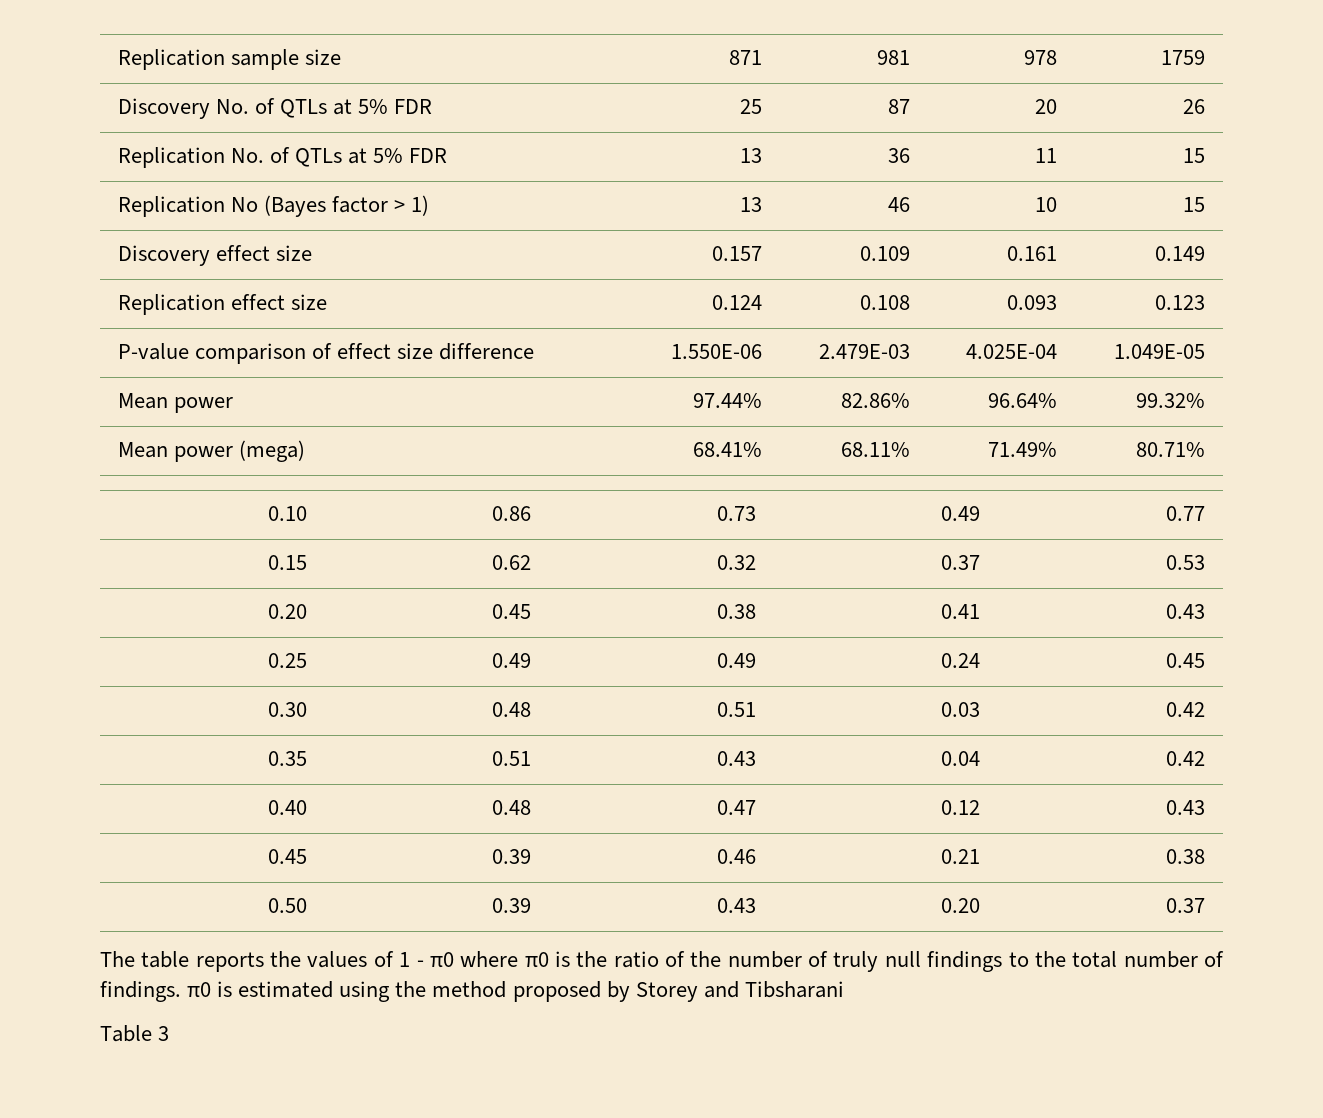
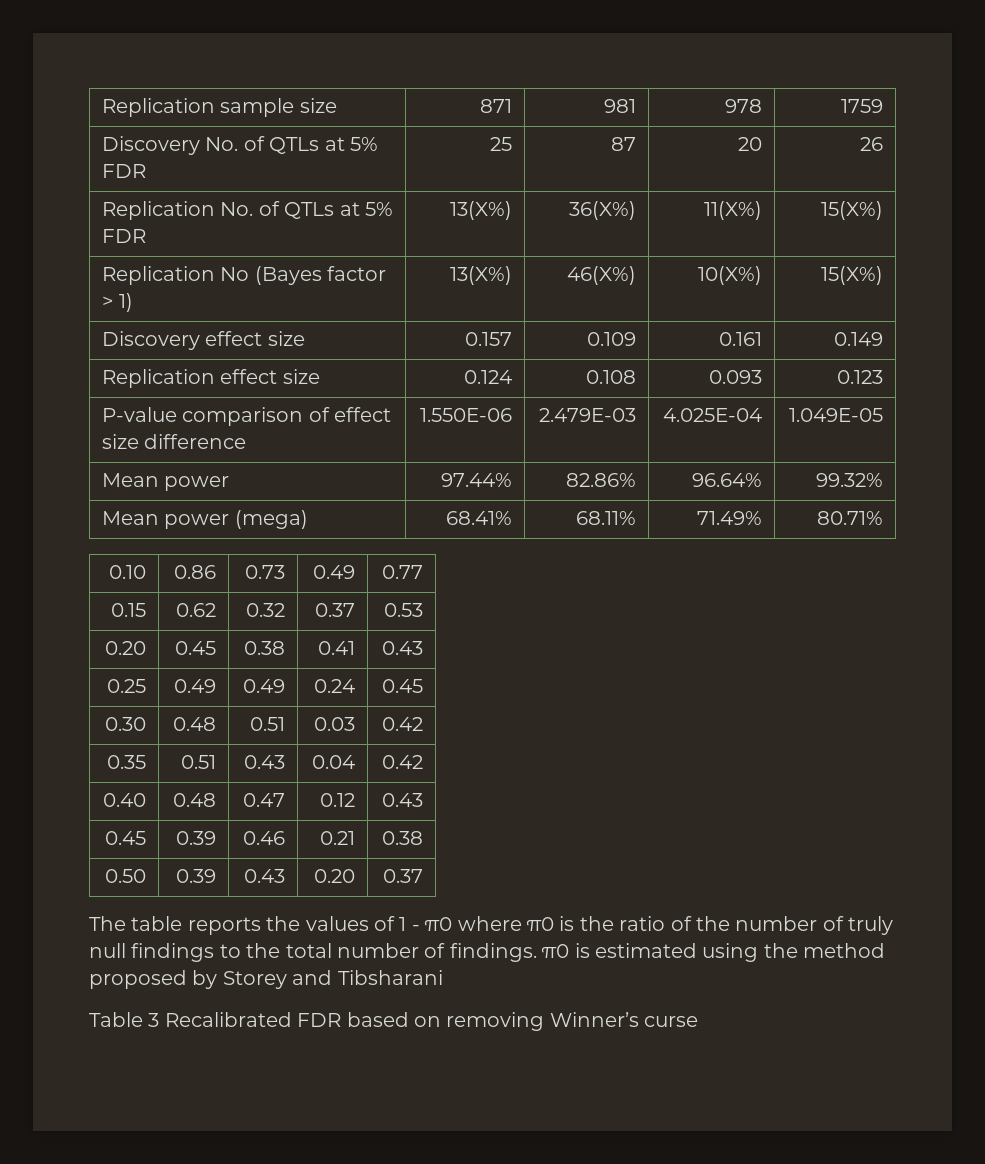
- Replication No. of QTLs at 5% FDR | 13 | 36 | 11 | 15
+ Replication No. of QTLs at 5% FDR | 13(X%) | 36(X%) | 11(X%) | 15(X%)
- Replication No (Bayes factor > 1) | 13 | 46 | 10 | 15
+ Replication No (Bayes factor > 1) | 13(X%) | 46(X%) | 10(X%) | 15(X%)
- Table 3
+ Table 3 Recalibrated FDR based on removing Winner’s curse

